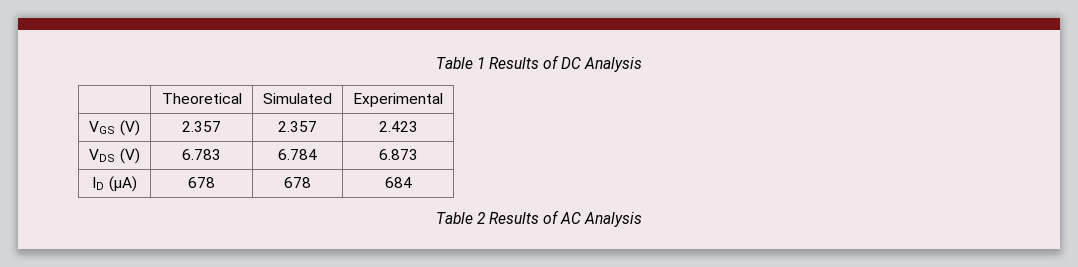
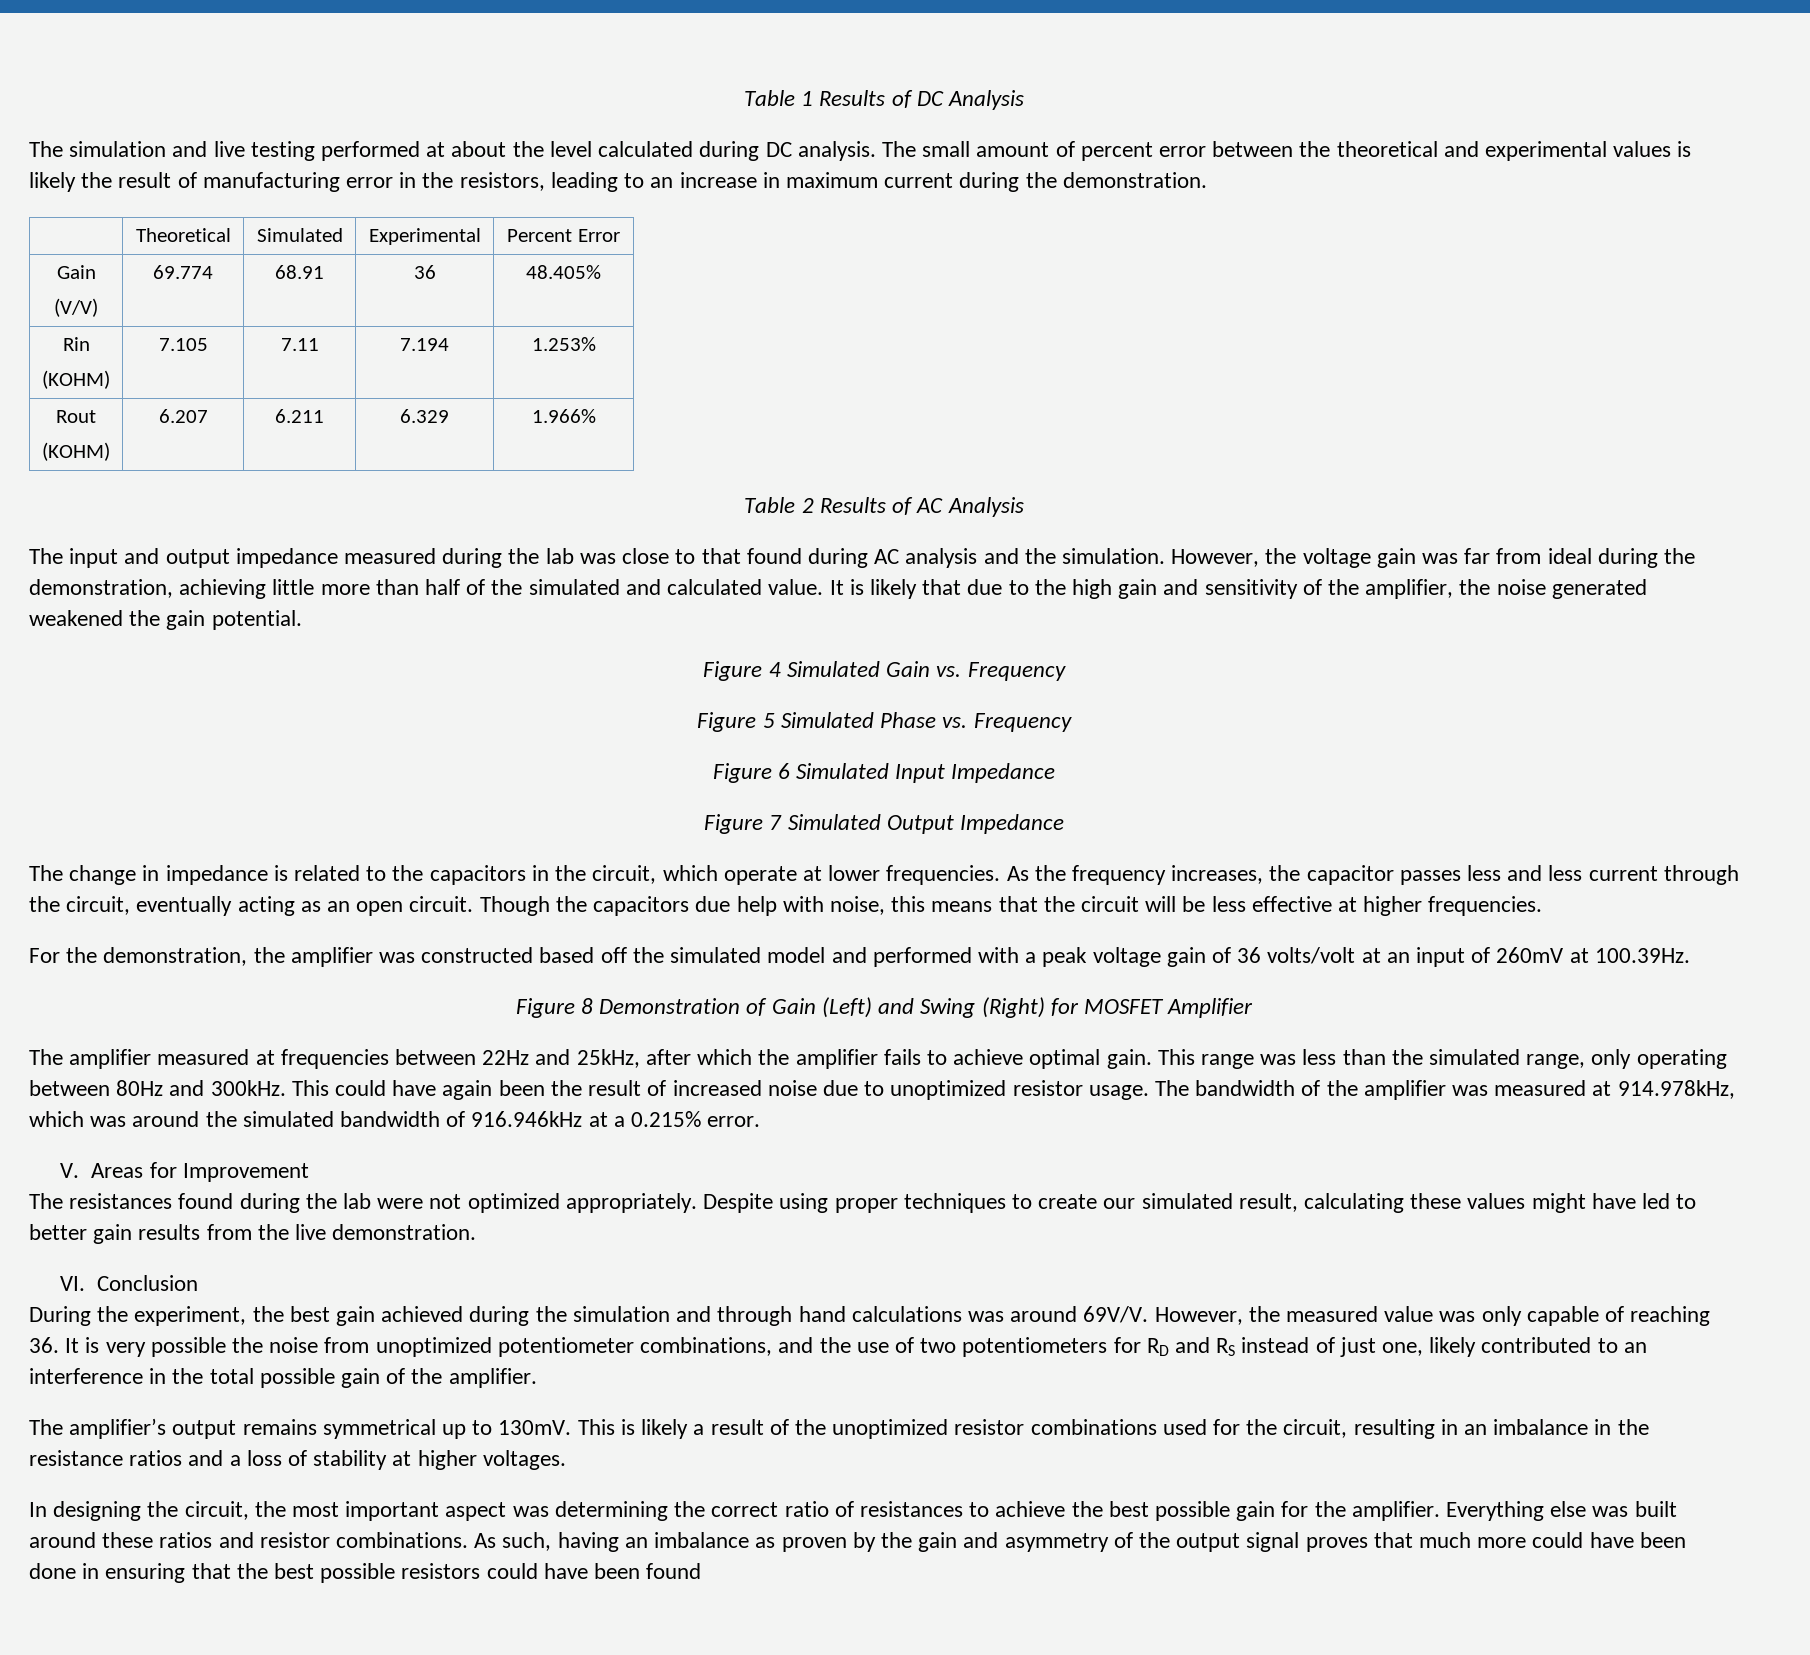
- | Theoretical | Simulated | Experimental
- VGS (V) | 2.357 | 2.357 | 2.423
- VDS (V) | 6.783 | 6.784 | 6.873
- ID (µA) | 678 | 678 | 684
+ The simulation and live testing performed at about the level calculated during DC analysis. The small amount of percent error between the theoretical and experimental values is likely the result of manufacturing error in the resistors, leading to an increase in maximum current during the demonstration.
+ | Theoretical | Simulated | Experimental | Percent Error
+ Gain
+ (V/V) | 69.774 | 68.91 | 36 | 48.405%
+ Rin
+ (KOHM) | 7.105 | 7.11 | 7.194 | 1.253%
+ Rout
+ (KOHM) | 6.207 | 6.211 | 6.329 | 1.966%
+ The input and output impedance measured during the lab was close to that found during AC analysis and the simulation. However, the voltage gain was far from ideal during the demonstration, achieving little more than half of the simulated and calculated value. It is likely that due to the high gain and sensitivity of the amplifier, the noise generated weakened the gain potential.
+ Figure 4 Simulated Gain vs. Frequency
+ Figure 5 Simulated Phase vs. Frequency
+ Figure 6 Simulated Input Impedance
+ Figure 7 Simulated Output Impedance
+ The change in impedance is related to the capacitors in the circuit, which operate at lower frequencies. As the frequency increases, the capacitor passes less and less current through the circuit, eventually acting as an open circuit. Though the capacitors due help with noise, this means that the circuit will be less effective at higher frequencies.
+ For the demonstration, the amplifier was constructed based off the simulated model and performed with a peak voltage gain of 36 volts/volt at an input of 260mV at 100.39Hz.
+ Figure 8 Demonstration of Gain (Left) and Swing (Right) for MOSFET Amplifier
+ The amplifier measured at frequencies between 22Hz and 25kHz, after which the amplifier fails to achieve optimal gain. This range was less than the simulated range, only operating between 80Hz and 300kHz. This could have again been the result of increased noise due to unoptimized resistor usage. The bandwidth of the amplifier was measured at 914.978kHz, which was around the simulated bandwidth of 916.946kHz at a 0.215% error.
+ V. Areas for Improvement
+ The resistances found during the lab were not optimized appropriately. Despite using proper techniques to create our simulated result, calculating these values might have led to better gain results from the live demonstration.
+ VI. Conclusion
+ During the experiment, the best gain achieved during the simulation and through hand calculations was around 69V/V. However, the measured value was only capable of reaching 36. It is very possible the noise from unoptimized potentiometer combinations, and the use of two potentiometers for RD and RS instead of just one, likely contributed to an interference in the total possible gain of the amplifier.
+ The amplifier’s output remains symmetrical up to 130mV. This is likely a result of the unoptimized resistor combinations used for the circuit, resulting in an imbalance in the resistance ratios and a loss of stability at higher voltages.
+ In designing the circuit, the most important aspect was determining the correct ratio of resistances to achieve the best possible gain for the amplifier. Everything else was built around these ratios and resistor combinations. As such, having an imbalance as proven by the gain and asymmetry of the output signal proves that much more could have been done in ensuring that the best possible resistors could have been found

